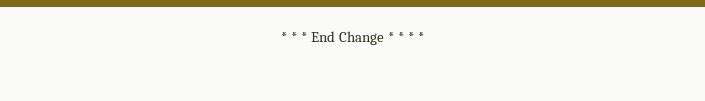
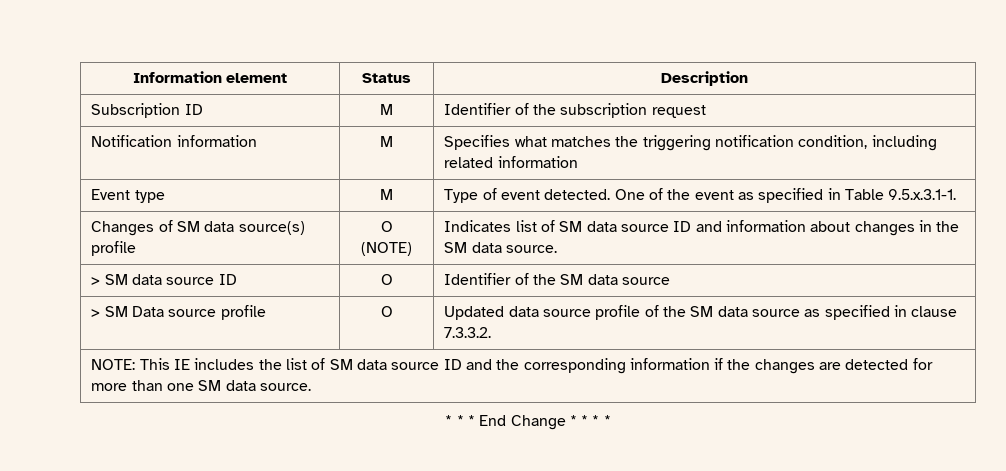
+ Information element | Status | Description
+ Subscription ID | M | Identifier of the subscription request
+ Notification information | M | Specifies what matches the triggering notification condition, including related information
+ Event type | M | Type of event detected. One of the event as specified in Table 9.5.x.3.1-1.
+ Changes of SM data source(s) profile | O
+ (NOTE) | Indicates list of SM data source ID and information about changes in the SM data source.
+ > SM data source ID | O | Identifier of the SM data source
+ > SM Data source profile | O | Updated data source profile of the SM data source as specified in clause 7.3.3.2.
+ NOTE: This IE includes the list of SM data source ID and the corresponding information if the changes are detected for more than one SM data source.

